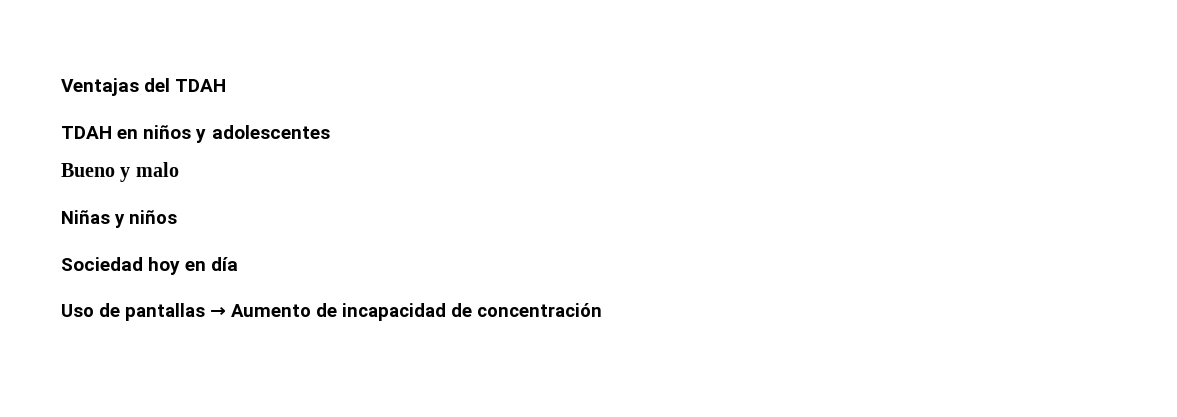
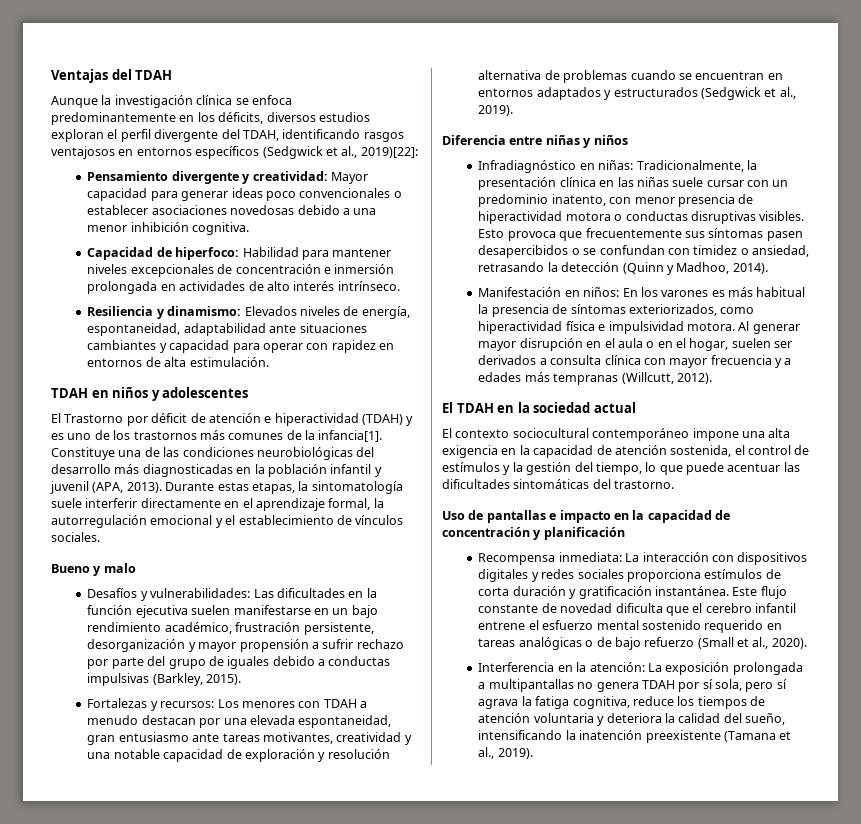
+ Aunque la investigación clínica se enfoca predominantemente en los déficits, diversos estudios exploran el perfil divergente del TDAH, identificando rasgos ventajosos en entornos específicos (Sedgwick et al., 2019)[22]:
+ Pensamiento divergente y creatividad: Mayor capacidad para generar ideas poco convencionales o establecer asociaciones novedosas debido a una menor inhibición cognitiva.
+ Capacidad de hiperfoco: Habilidad para mantener niveles excepcionales de concentración e inmersión prolongada en actividades de alto interés intrínseco.
+ Resiliencia y dinamismo: Elevados niveles de energía, espontaneidad, adaptabilidad ante situaciones cambiantes y capacidad para operar con rapidez en entornos de alta estimulación.
+ El Trastorno por déficit de atención e hiperactividad (TDAH) y es uno de los trastornos más comunes de la infancia[1]. Constituye una de las condiciones neurobiológicas del desarrollo más diagnosticadas en la población infantil y juvenil (APA, 2013). Durante estas etapas, la sintomatología suele interferir directamente en el aprendizaje formal, la autorregulación emocional y el establecimiento de vínculos sociales.
  Bueno y malo
- Niñas y niños
- Sociedad hoy en día
- Uso de pantallas → Aumento de incapacidad de concentración
+ Desafíos y vulnerabilidades: Las dificultades en la función ejecutiva suelen manifestarse en un bajo rendimiento académico, frustración persistente, desorganización y mayor propensión a sufrir rechazo por parte del grupo de iguales debido a conductas impulsivas (Barkley, 2015).
+ Fortalezas y recursos: Los menores con TDAH a menudo destacan por una elevada espontaneidad, gran entusiasmo ante tareas motivantes, creatividad y una notable capacidad de exploración y resolución alternativa de problemas cuando se encuentran en entornos adaptados y estructurados (Sedgwick et al., 2019).
+ Diferencia entre niñas y niños
+ Infradiagnóstico en niñas: Tradicionalmente, la presentación clínica en las niñas suele cursar con un predominio inatento, con menor presencia de hiperactividad motora o conductas disruptivas visibles. Esto provoca que frecuentemente sus síntomas pasen desapercibidos o se confundan con timidez o ansiedad, retrasando la detección (Quinn y Madhoo, 2014).
+ Manifestación en niños: En los varones es más habitual la presencia de síntomas exteriorizados, como hiperactividad física e impulsividad motora. Al generar mayor disrupción en el aula o en el hogar, suelen ser derivados a consulta clínica con mayor frecuencia y a edades más tempranas (Willcutt, 2012).
+ El TDAH en la sociedad actual
+ El contexto sociocultural contemporáneo impone una alta exigencia en la capacidad de atención sostenida, el control de estímulos y la gestión del tiempo, lo que puede acentuar las dificultades sintomáticas del trastorno.
+ Uso de pantallas e impacto en la capacidad de concentración y planificación
+ Recompensa inmediata: La interacción con dispositivos digitales y redes sociales proporciona estímulos de corta duración y gratificación instantánea. Este flujo constante de novedad dificulta que el cerebro infantil entrene el esfuerzo mental sostenido requerido en tareas analógicas o de bajo refuerzo (Small et al., 2020).
+ Interferencia en la atención: La exposición prolongada a multipantallas no genera TDAH por sí sola, pero sí agrava la fatiga cognitiva, reduce los tiempos de atención voluntaria y deteriora la calidad del sueño, intensificando la inatención preexistente (Tamana et al., 2019).

